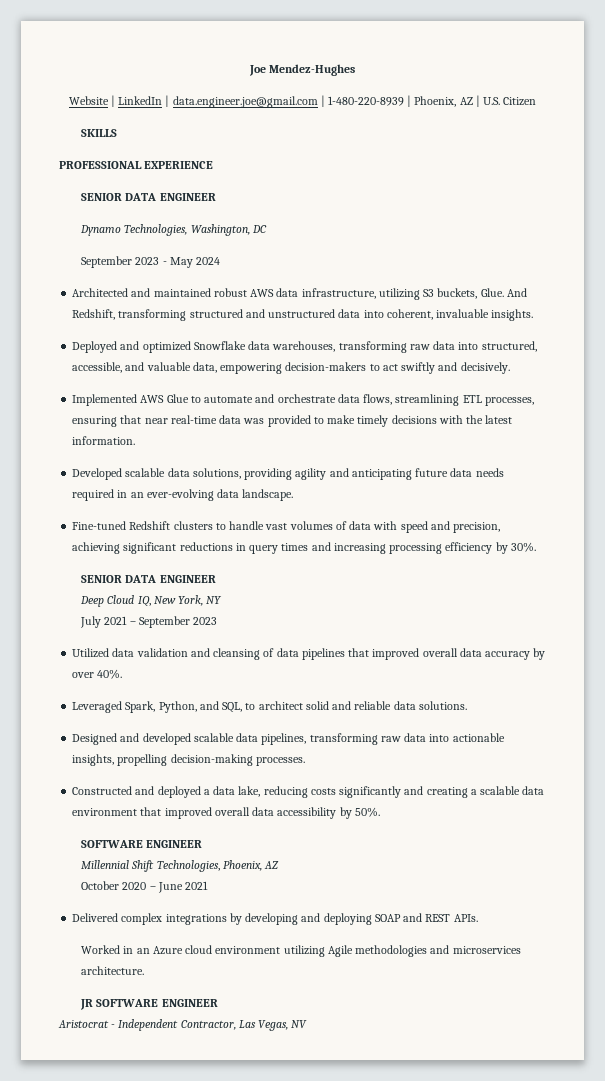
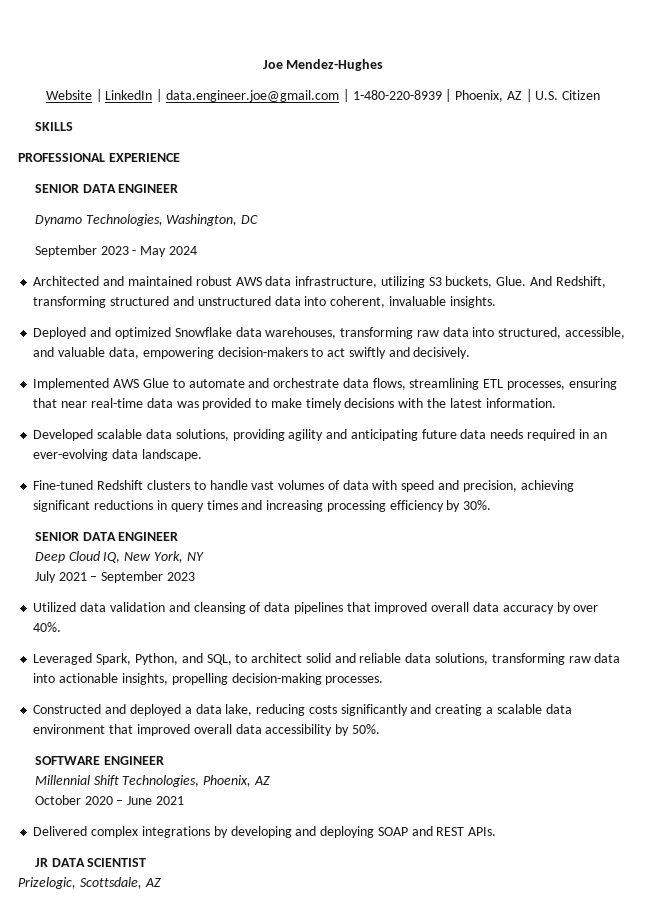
- Leveraged Spark, Python, and SQL, to architect solid and reliable data solutions.
- Designed and developed scalable data pipelines, transforming raw data into actionable insights, propelling decision-making processes.
+ Leveraged Spark, Python, and SQL, to architect solid and reliable data solutions, transforming raw data into actionable insights, propelling decision-making processes.
- Worked in an Azure cloud environment utilizing Agile methodologies and microservices architecture.
- JR SOFTWARE ENGINEER
- Aristocrat - Independent Contractor, Las Vegas, NV
+ JR DATA SCIENTIST
+ Prizelogic, Scottsdale, AZ

